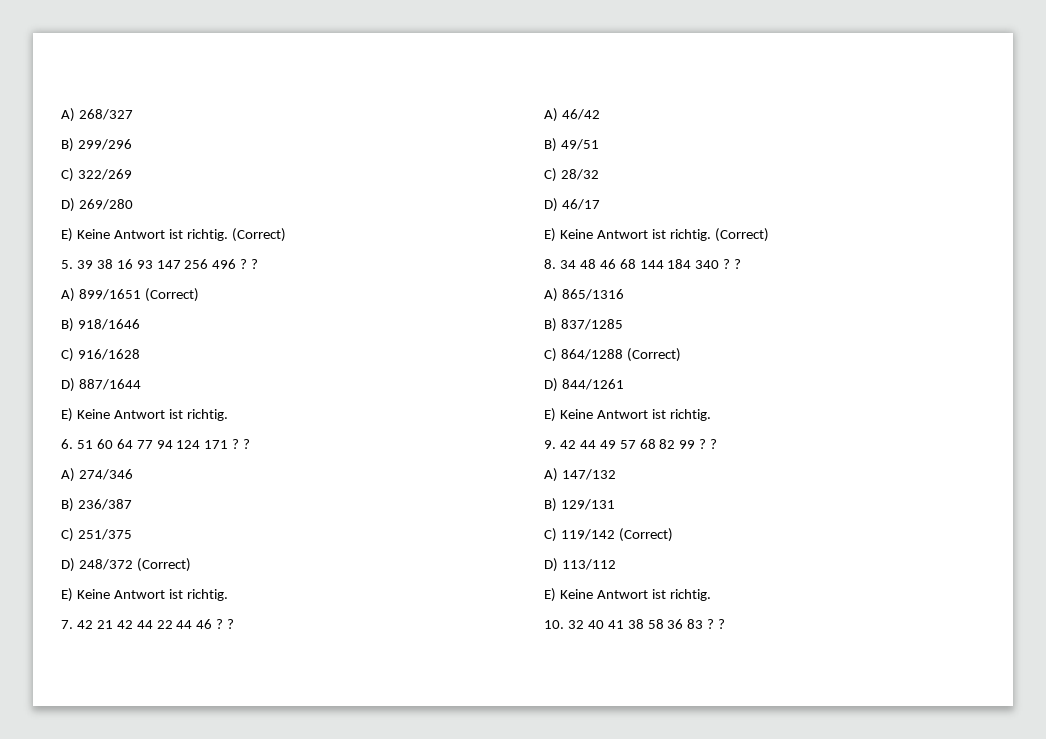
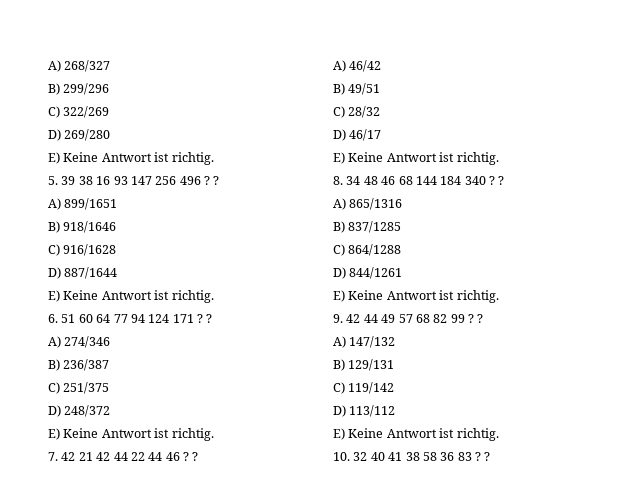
  D) 269/280
- E) Keine Antwort ist richtig. (Correct)
+ E) Keine Antwort ist richtig.
- A) 899/1651 (Correct)
+ A) 899/1651
- D) 248/372 (Correct)
+ D) 248/372
  D) 46/17
- E) Keine Antwort ist richtig. (Correct)
+ E) Keine Antwort ist richtig.
- C) 864/1288 (Correct)
+ C) 864/1288
- C) 119/142 (Correct)
+ C) 119/142

